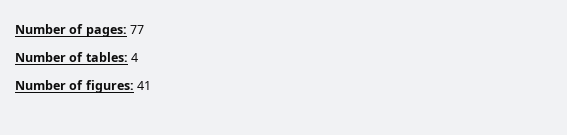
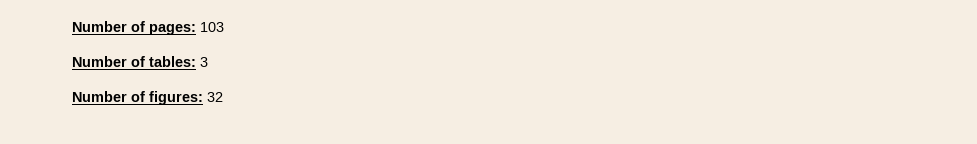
- Number of pages: 77
+ Number of pages: 103
- Number of tables: 4
+ Number of tables: 3
- Number of figures: 41
+ Number of figures: 32

